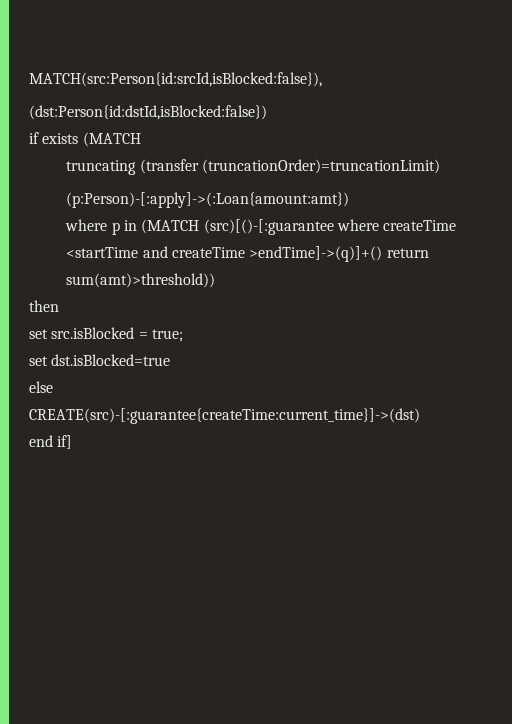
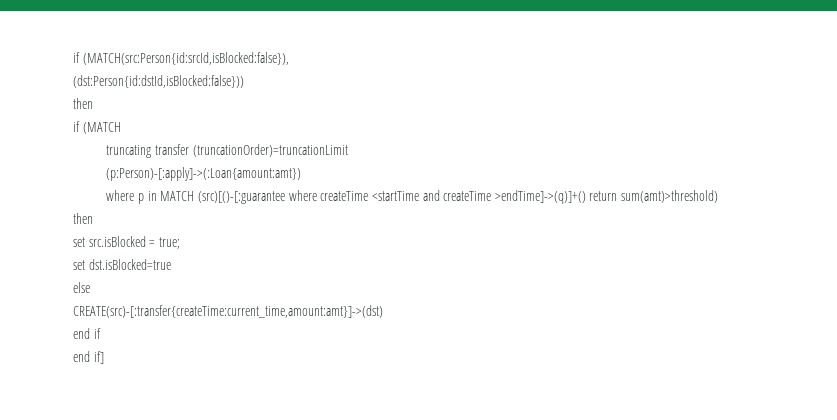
- MATCH(src:Person{id:srcId,isBlocked:false}),
- (dst:Person{id:dstId,isBlocked:false})
- if exists (MATCH
+ if (MATCH(src:Person{id:srcId,isBlocked:false}),
+ (dst:Person{id:dstId,isBlocked:false}))
+ then
+ if (MATCH
- truncating (transfer (truncationOrder)=truncationLimit)
+ truncating transfer (truncationOrder)=truncationLimit
- where p in (MATCH (src)[()-[:guarantee where createTime <startTime and createTime >endTime]->(q)]+() return sum(amt)>threshold))
+ where p in MATCH (src)[()-[:guarantee where createTime <startTime and createTime >endTime]->(q)]+() return sum(amt)>threshold)
- CREATE(src)-[:guarantee{createTime:current_time}]->(dst)
+ CREATE(src)-[:transfer{createTime:current_time,amount:amt}]->(dst)
+ end if

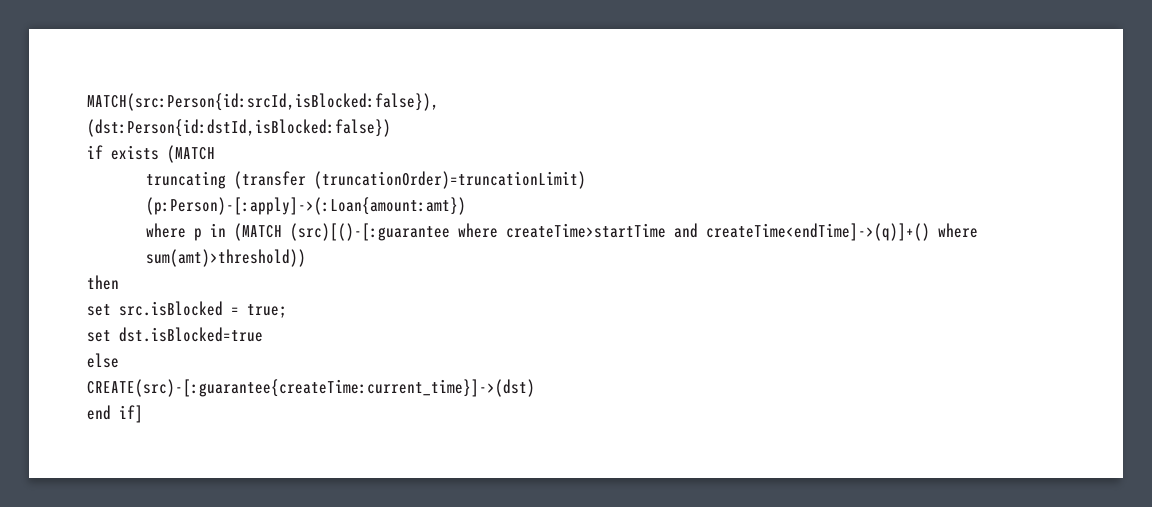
- if (MATCH(src:Person{id:srcId,isBlocked:false}),
- (dst:Person{id:dstId,isBlocked:false}))
- then
- if (MATCH
+ MATCH(src:Person{id:srcId,isBlocked:false}),
+ (dst:Person{id:dstId,isBlocked:false})
+ if exists (MATCH
- truncating transfer (truncationOrder)=truncationLimit
+ truncating (transfer (truncationOrder)=truncationLimit)
- where p in MATCH (src)[()-[:guarantee where createTime <startTime and createTime >endTime]->(q)]+() return sum(amt)>threshold)
+ where p in (MATCH (src)[()-[:guarantee where createTime>startTime and createTime<endTime]->(q)]+() where sum(amt)>threshold))
- CREATE(src)-[:transfer{createTime:current_time,amount:amt}]->(dst)
- end if
+ CREATE(src)-[:guarantee{createTime:current_time}]->(dst)

